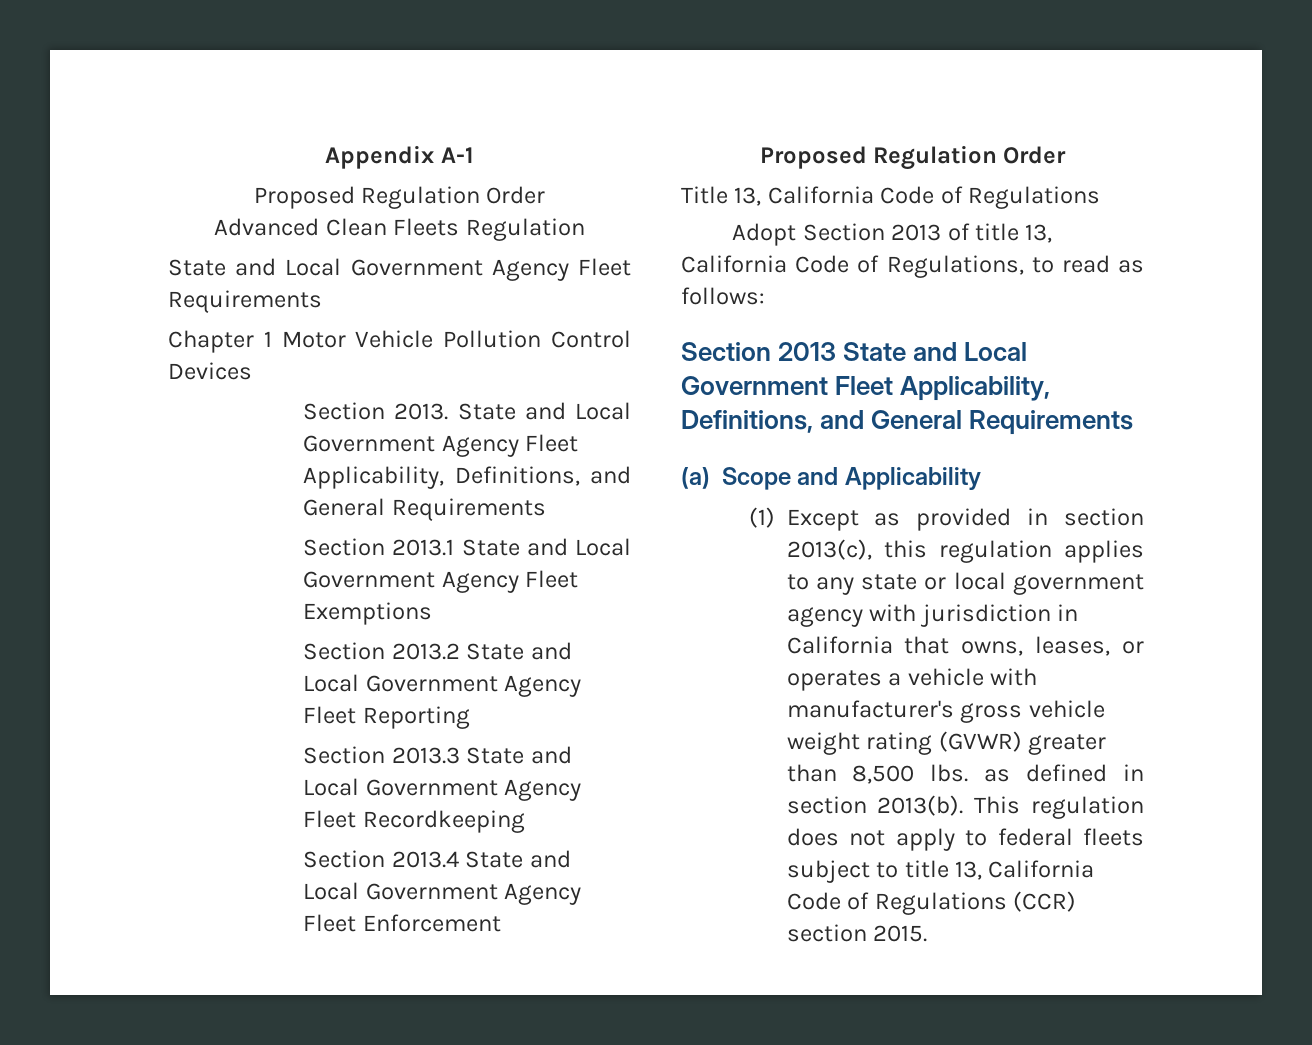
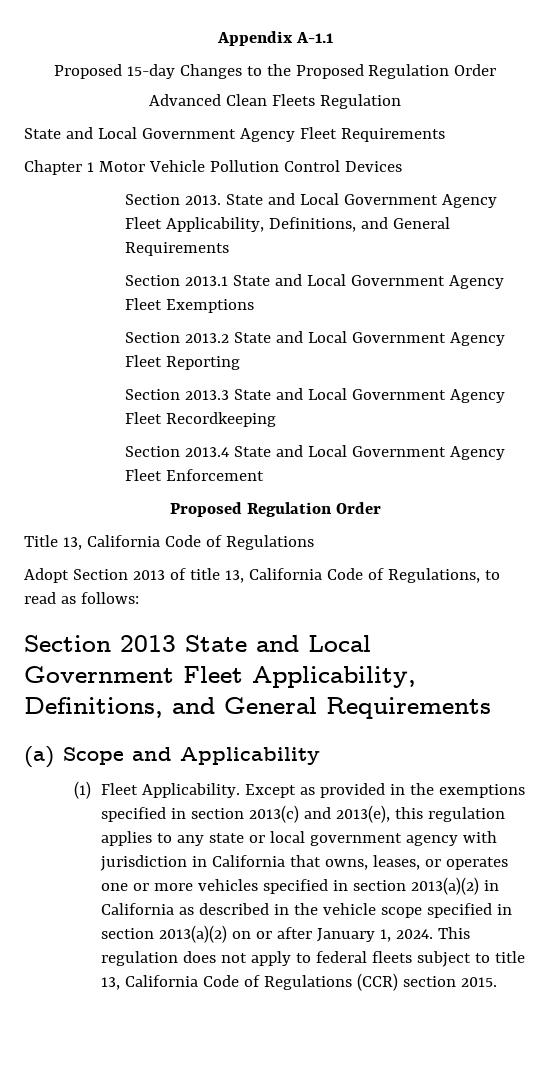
- Appendix A-1
- Proposed Regulation Order
+ Appendix A-1.1
+ Proposed 15-day Changes to the Proposed Regulation Order
- (1) Except as provided in section 2013(c), this regulation applies to any state or local government agency with jurisdiction in California that owns, leases, or operates a vehicle with manufacturer's gross vehicle weight rating (GVWR) greater than 8,500 lbs. as defined in section 2013(b).
+ (1) Fleet Applicability. Except as provided in the exemptions specified in section 2013(c) and 2013(e), this regulation applies to any state or local government agency with jurisdiction in California that owns, leases, or operates one or more vehicles specified in section 2013(a)(2) in California as described in the vehicle scope specified in section 2013(a)(2) on or after January 1, 2024.

